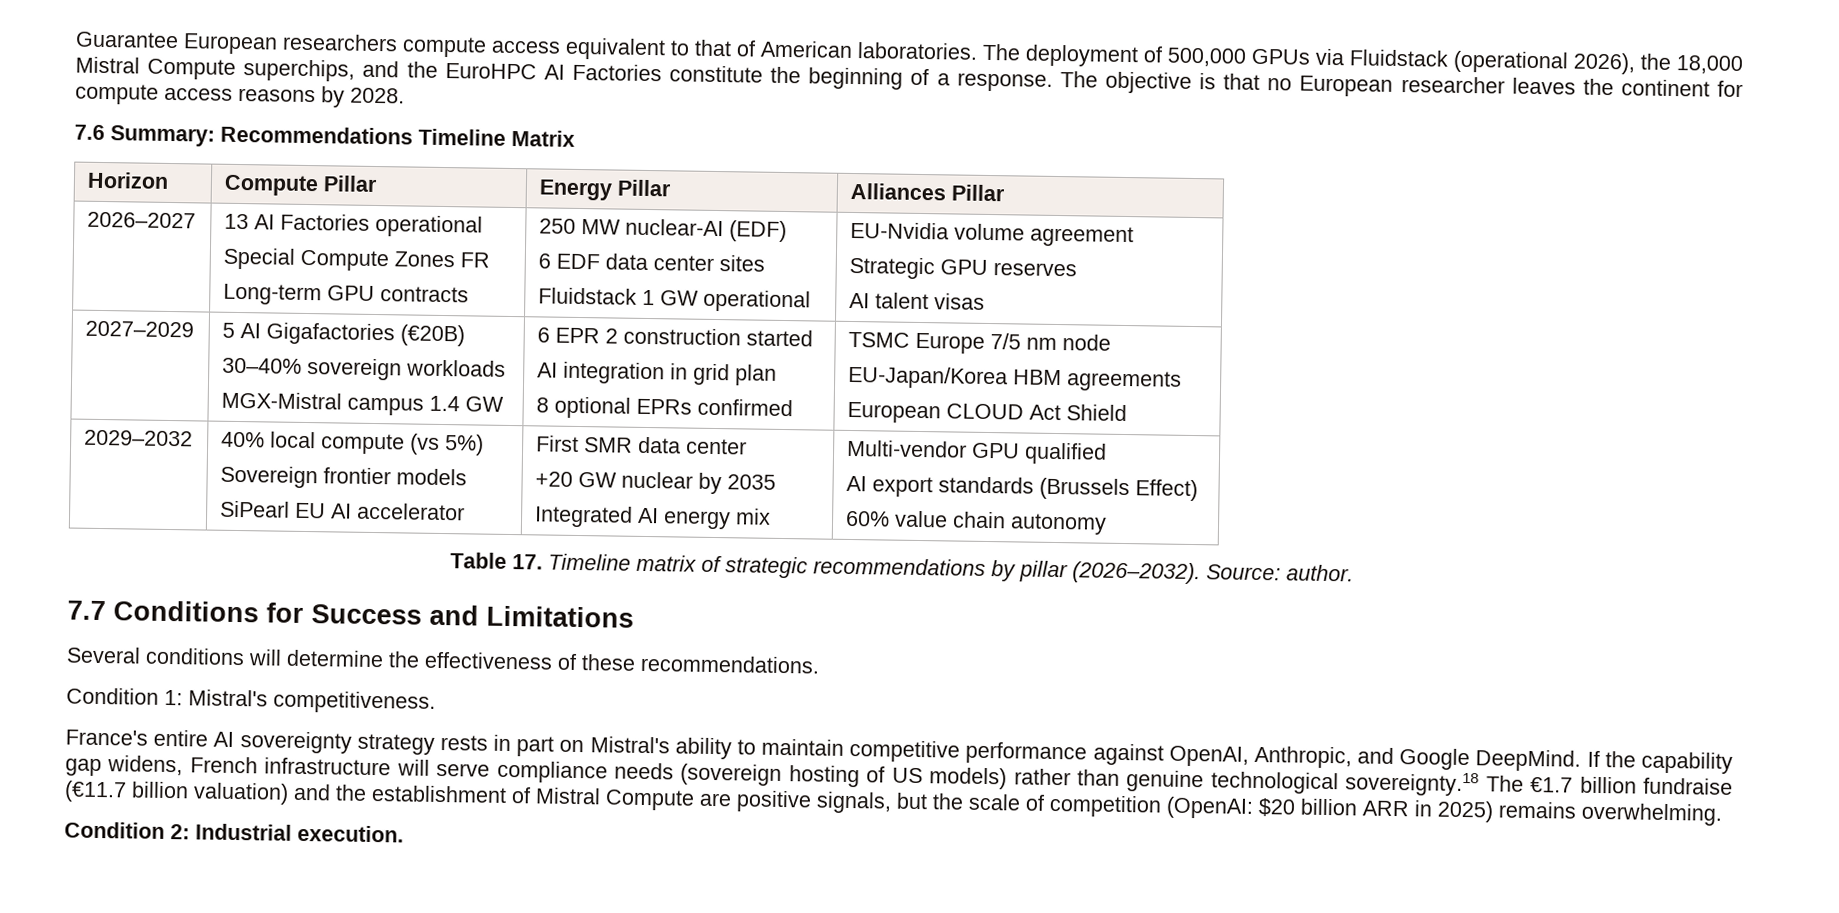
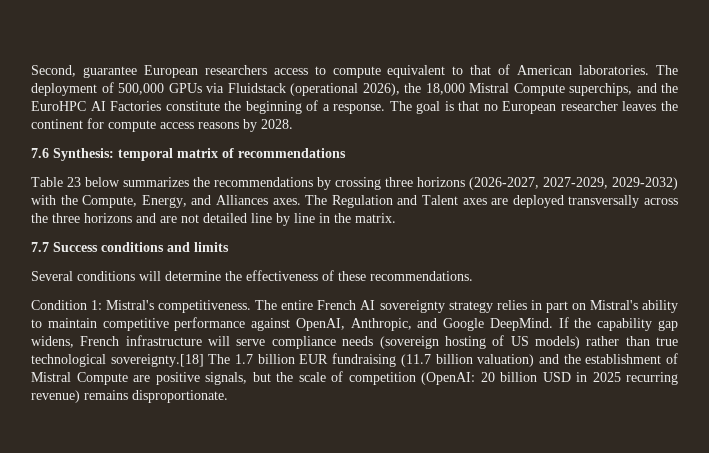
- Guarantee European researchers compute access equivalent to that of American laboratories.
+ Second, guarantee European researchers access to compute equivalent to that of American laboratories.
- The objective is that no European researcher leaves the continent for compute access reasons by 2028.
+ The goal is that no European researcher leaves the continent for compute access reasons by 2028.
- 7.6 Summary: Recommendations Timeline Matrix
- Horizon | Compute Pillar | Energy Pillar | Alliances Pillar
- 2026–2027 | 13 AI Factories operational
- Special Compute Zones FR
- Long-term GPU contracts | 250 MW nuclear-AI (EDF)
- 6 EDF data center sites
- Fluidstack 1 GW operational | EU-Nvidia volume agreement
- Strategic GPU reserves
- AI talent visas
- 2027–2029 | 5 AI Gigafactories (€20B)
- 30–40% sovereign workloads
- MGX-Mistral campus 1.4 GW | 6 EPR 2 construction started
- AI integration in grid plan
- 8 optional EPRs confirmed | TSMC Europe 7/5 nm node
- EU-Japan/Korea HBM agreements
- European CLOUD Act Shield
- 2029–2032 | 40% local compute (vs 5%)
- Sovereign frontier models
- SiPearl EU AI accelerator | First SMR data center
- +20 GW nuclear by 2035
- Integrated AI energy mix | Multi-vendor GPU qualified
- AI export standards (Brussels Effect)
- 60% value chain autonomy
- Table 17. Timeline matrix of strategic recommendations by pillar (2026–2032). Source: author.
- 7.7 Conditions for Success and Limitations
+ 7.6 Synthesis: temporal matrix of recommendations
+ Table 23 below summarizes the recommendations by crossing three horizons (2026-2027, 2027-2029, 2029-2032) with the Compute, Energy, and Alliances axes. The Regulation and Talent axes are deployed transversally across the three horizons and are not detailed line by line in the matrix.
+ 7.7 Success conditions and limits
- Condition 1: Mistral's competitiveness.
- France's entire AI sovereignty strategy rests in part on Mistral's ability to maintain competitive performance against OpenAI, Anthropic, and Google DeepMind.
+ Condition 1: Mistral's competitiveness. The entire French AI sovereignty strategy relies in part on Mistral's ability to maintain competitive performance against OpenAI, Anthropic, and Google DeepMind.
- If the capability gap widens, French infrastructure will serve compliance needs (sovereign hosting of US models) rather than genuine technological sovereignty.18 The €1.7 billion fundraise (€11.7 billion valuation) and the establishment of Mistral Compute are positive signals, but the scale of competition (OpenAI: $20 billion ARR in 2025) remains overwhelming.
- Condition 2: Industrial execution.
+ If the capability gap widens, French infrastructure will serve compliance needs (sovereign hosting of US models) rather than true technological sovereignty.[18] The 1.7 billion EUR fundraising (11.7 billion valuation) and the establishment of Mistral Compute are positive signals, but the scale of competition (OpenAI: 20 billion USD in 2025 recurring revenue) remains disproportionate.

